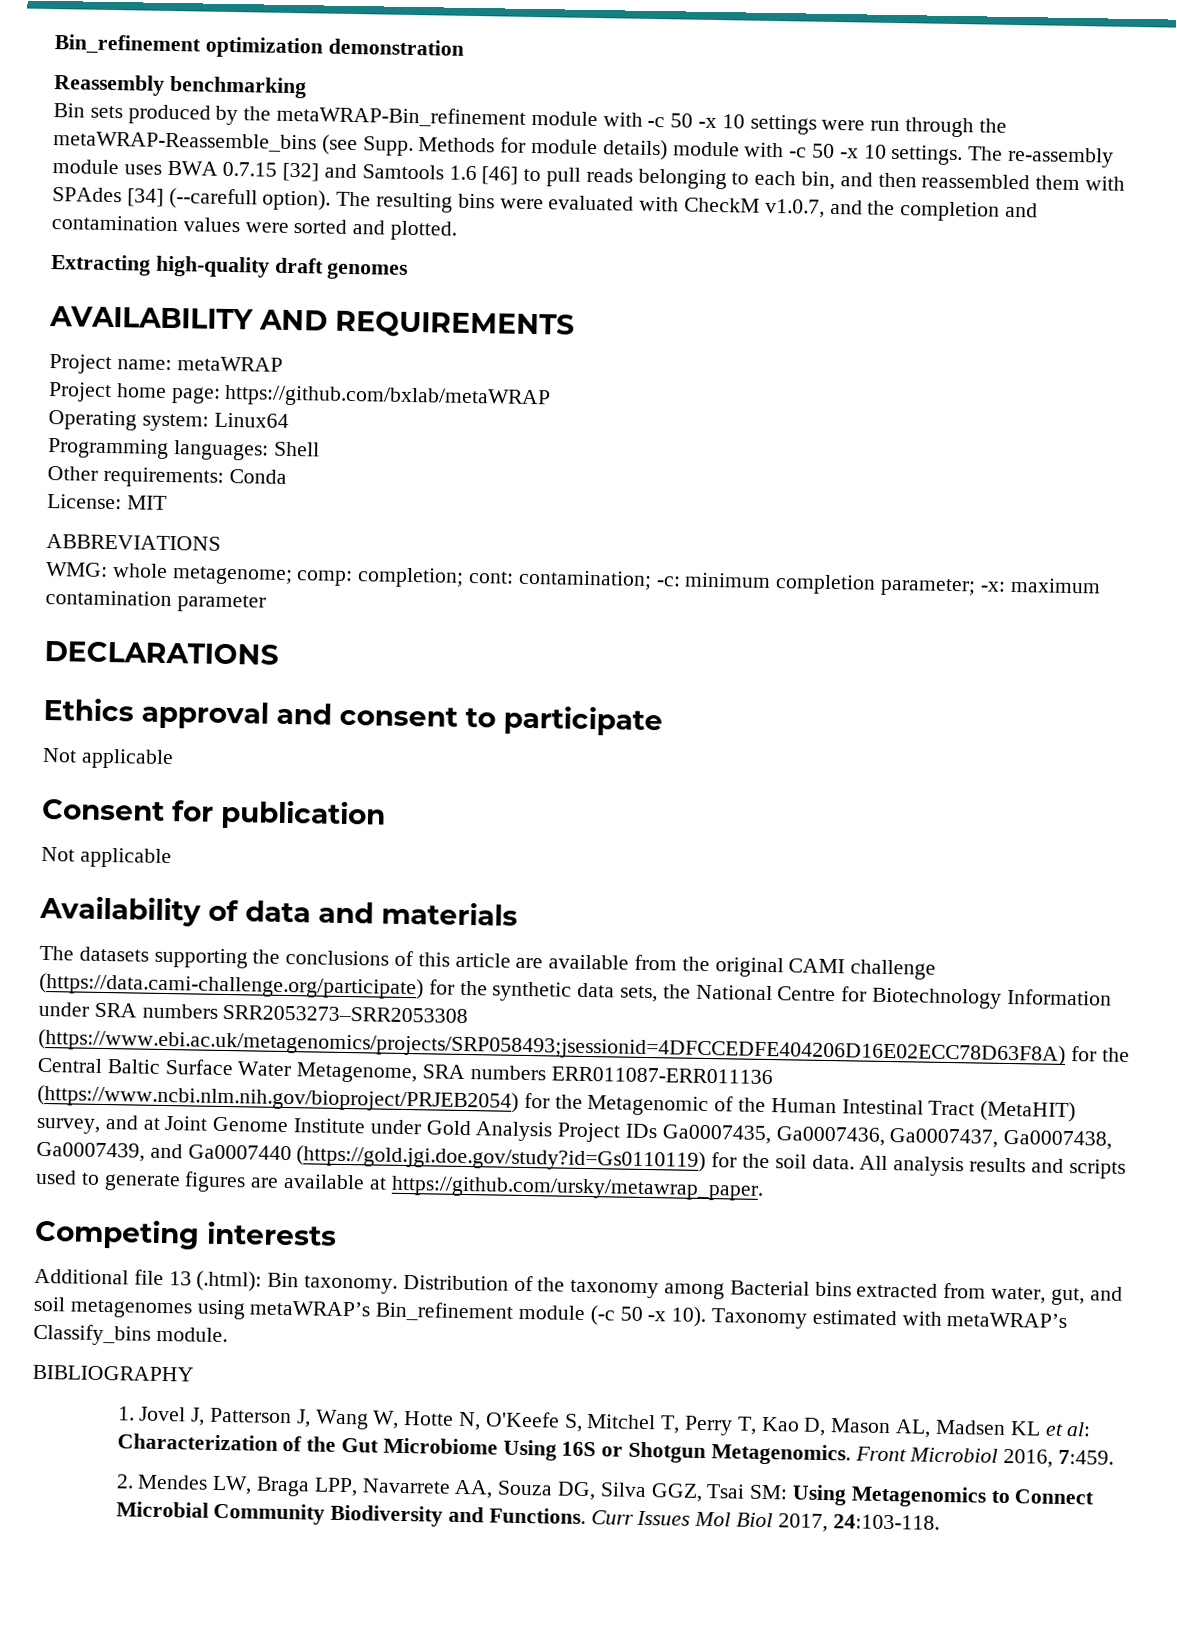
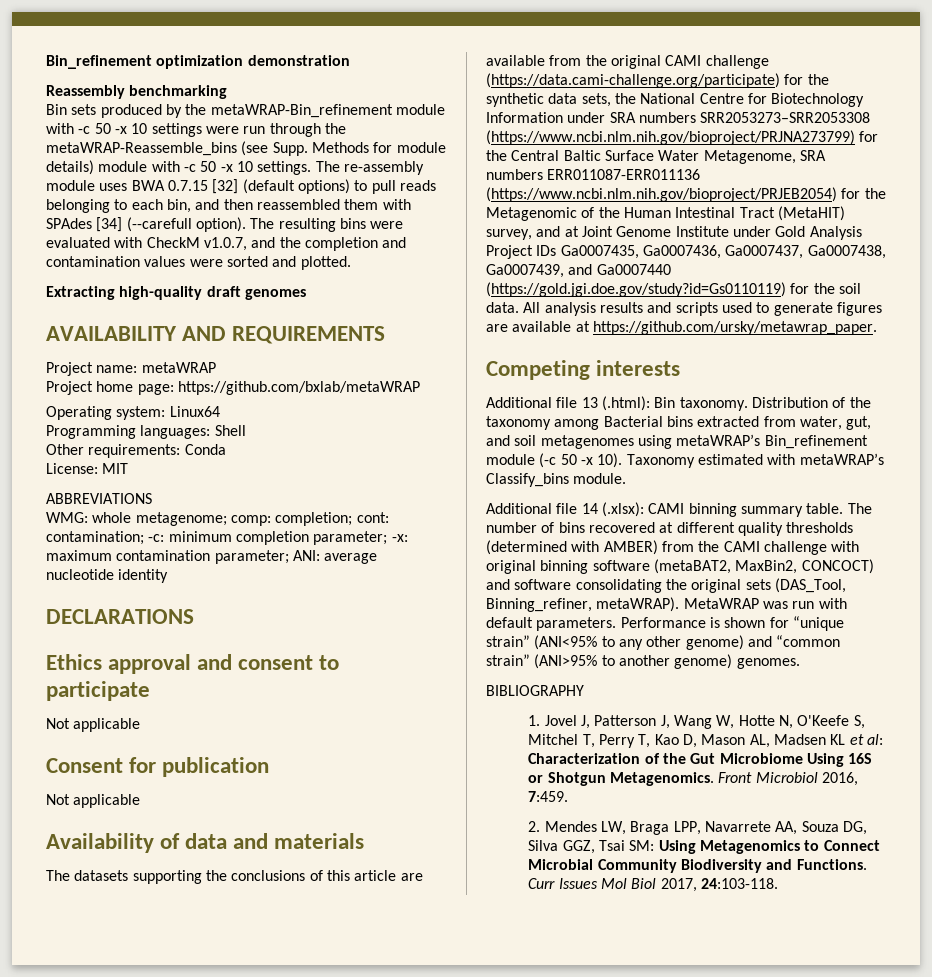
- The re-assembly module uses BWA 0.7.15 [32] and Samtools 1.6 [46] to pull reads belonging to each bin, and then reassembled them with SPAdes [34] (--carefull option).
+ The re-assembly module uses BWA 0.7.15 [32] (default options) to pull reads belonging to each bin, and then reassembled them with SPAdes [34] (--carefull option).
- WMG: whole metagenome; comp: completion; cont: contamination; -c: minimum completion parameter; -x: maximum contamination parameter
+ WMG: whole metagenome; comp: completion; cont: contamination; -c: minimum completion parameter; -x: maximum contamination parameter; ANI: average nucleotide identity
- The datasets supporting the conclusions of this article are available from the original CAMI challenge (https://data.cami-challenge.org/participate) for the synthetic data sets, the National Centre for Biotechnology Information under SRA numbers SRR2053273–SRR2053308 (https://www.ebi.ac.uk/metagenomics/projects/SRP058493;jsessionid=4DFCCEDFE404206D16E02ECC78D63F8A) for the Central Baltic Surface Water Metagenome, SRA numbers ERR011087-ERR011136 (https://www.ncbi.nlm.nih.gov/bioproject/PRJEB2054) for the Metagenomic of the Human Intestinal Tract (MetaHIT) survey, and at Joint Genome Institute under Gold Analysis Project IDs Ga0007435, Ga0007436, Ga0007437, Ga0007438, Ga0007439, and Ga0007440 (https://gold.jgi.doe.gov/study?id=Gs0110119) for the soil data.
+ The datasets supporting the conclusions of this article are available from the original CAMI challenge (https://data.cami-challenge.org/participate) for the synthetic data sets, the National Centre for Biotechnology Information under SRA numbers SRR2053273–SRR2053308 (https://www.ncbi.nlm.nih.gov/bioproject/PRJNA273799) for the Central Baltic Surface Water Metagenome, SRA numbers ERR011087-ERR011136 (https://www.ncbi.nlm.nih.gov/bioproject/PRJEB2054) for the Metagenomic of the Human Intestinal Tract (MetaHIT) survey, and at Joint Genome Institute under Gold Analysis Project IDs Ga0007435, Ga0007436, Ga0007437, Ga0007438, Ga0007439, and Ga0007440 (https://gold.jgi.doe.gov/study?id=Gs0110119) for the soil data.
+ Additional file 14 (.xlsx): CAMI binning summary table. The number of bins recovered at different quality thresholds (determined with AMBER) from the CAMI challenge with original binning software (metaBAT2, MaxBin2, CONCOCT) and software consolidating the original sets (DAS_Tool, Binning_refiner, metaWRAP). MetaWRAP was run with default parameters. Performance is shown for “unique strain” (ANI<95% to any other genome) and “common strain” (ANI>95% to another genome) genomes.

